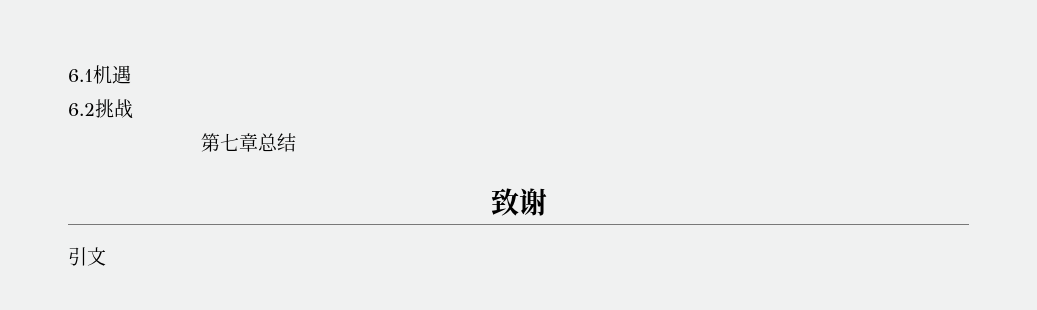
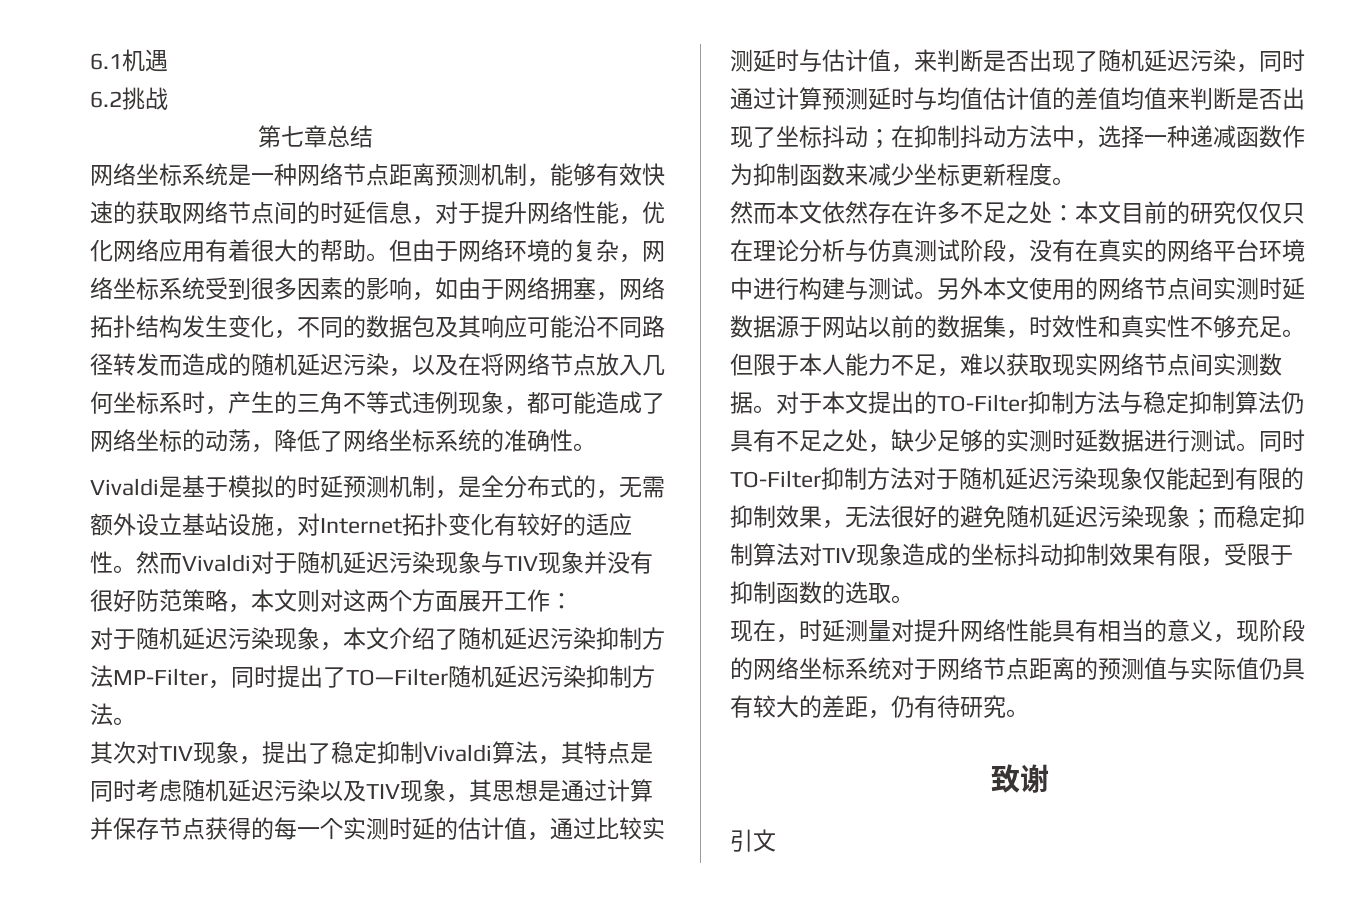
+ 网络坐标系统是一种网络节点距离预测机制，能够有效快速的获取网络节点间的时延信息，对于提升网络性能，优化网络应用有着很大的帮助。但由于网络环境的复杂，网络坐标系统受到很多因素的影响，如由于网络拥塞，网络拓扑结构发生变化，不同的数据包及其响应可能沿不同路径转发而造成的随机延迟污染，以及在将网络节点放入几何坐标系时，产生的三角不等式违例现象，都可能造成了网络坐标的动荡，降低了网络坐标系统的准确性。
+ Vivaldi是基于模拟的时延预测机制，是全分布式的，无需额外设立基站设施，对Internet拓扑变化有较好的适应性。然而Vivaldi对于随机延迟污染现象与TIV现象并没有很好防范策略，本文则对这两个方面展开工作：
+ 对于随机延迟污染现象，本文介绍了随机延迟污染抑制方法MP-Filter，同时提出了TO—Filter随机延迟污染抑制方法。
+ 其次对TIV现象，提出了稳定抑制Vivaldi算法，其特点是同时考虑随机延迟污染以及TIV现象，其思想是通过计算并保存节点获得的每一个实测时延的估计值，通过比较实测延时与估计值，来判断是否出现了随机延迟污染，同时通过计算预测延时与均值估计值的差值均值来判断是否出现了坐标抖动；在抑制抖动方法中，选择一种递减函数作为抑制函数来减少坐标更新程度。
+ 然而本文依然存在许多不足之处：本文目前的研究仅仅只在理论分析与仿真测试阶段，没有在真实的网络平台环境中进行构建与测试。另外本文使用的网络节点间实测时延数据源于网站以前的数据集，时效性和真实性不够充足。但限于本人能力不足，难以获取现实网络节点间实测数据。对于本文提出的TO-Filter抑制方法与稳定抑制算法仍具有不足之处，缺少足够的实测时延数据进行测试。同时TO-Filter抑制方法对于随机延迟污染现象仅能起到有限的抑制效果，无法很好的避免随机延迟污染现象；而稳定抑制算法对TIV现象造成的坐标抖动抑制效果有限，受限于抑制函数的选取。
+ 现在，时延测量对提升网络性能具有相当的意义，现阶段的网络坐标系统对于网络节点距离的预测值与实际值仍具有较大的差距，仍有待研究。

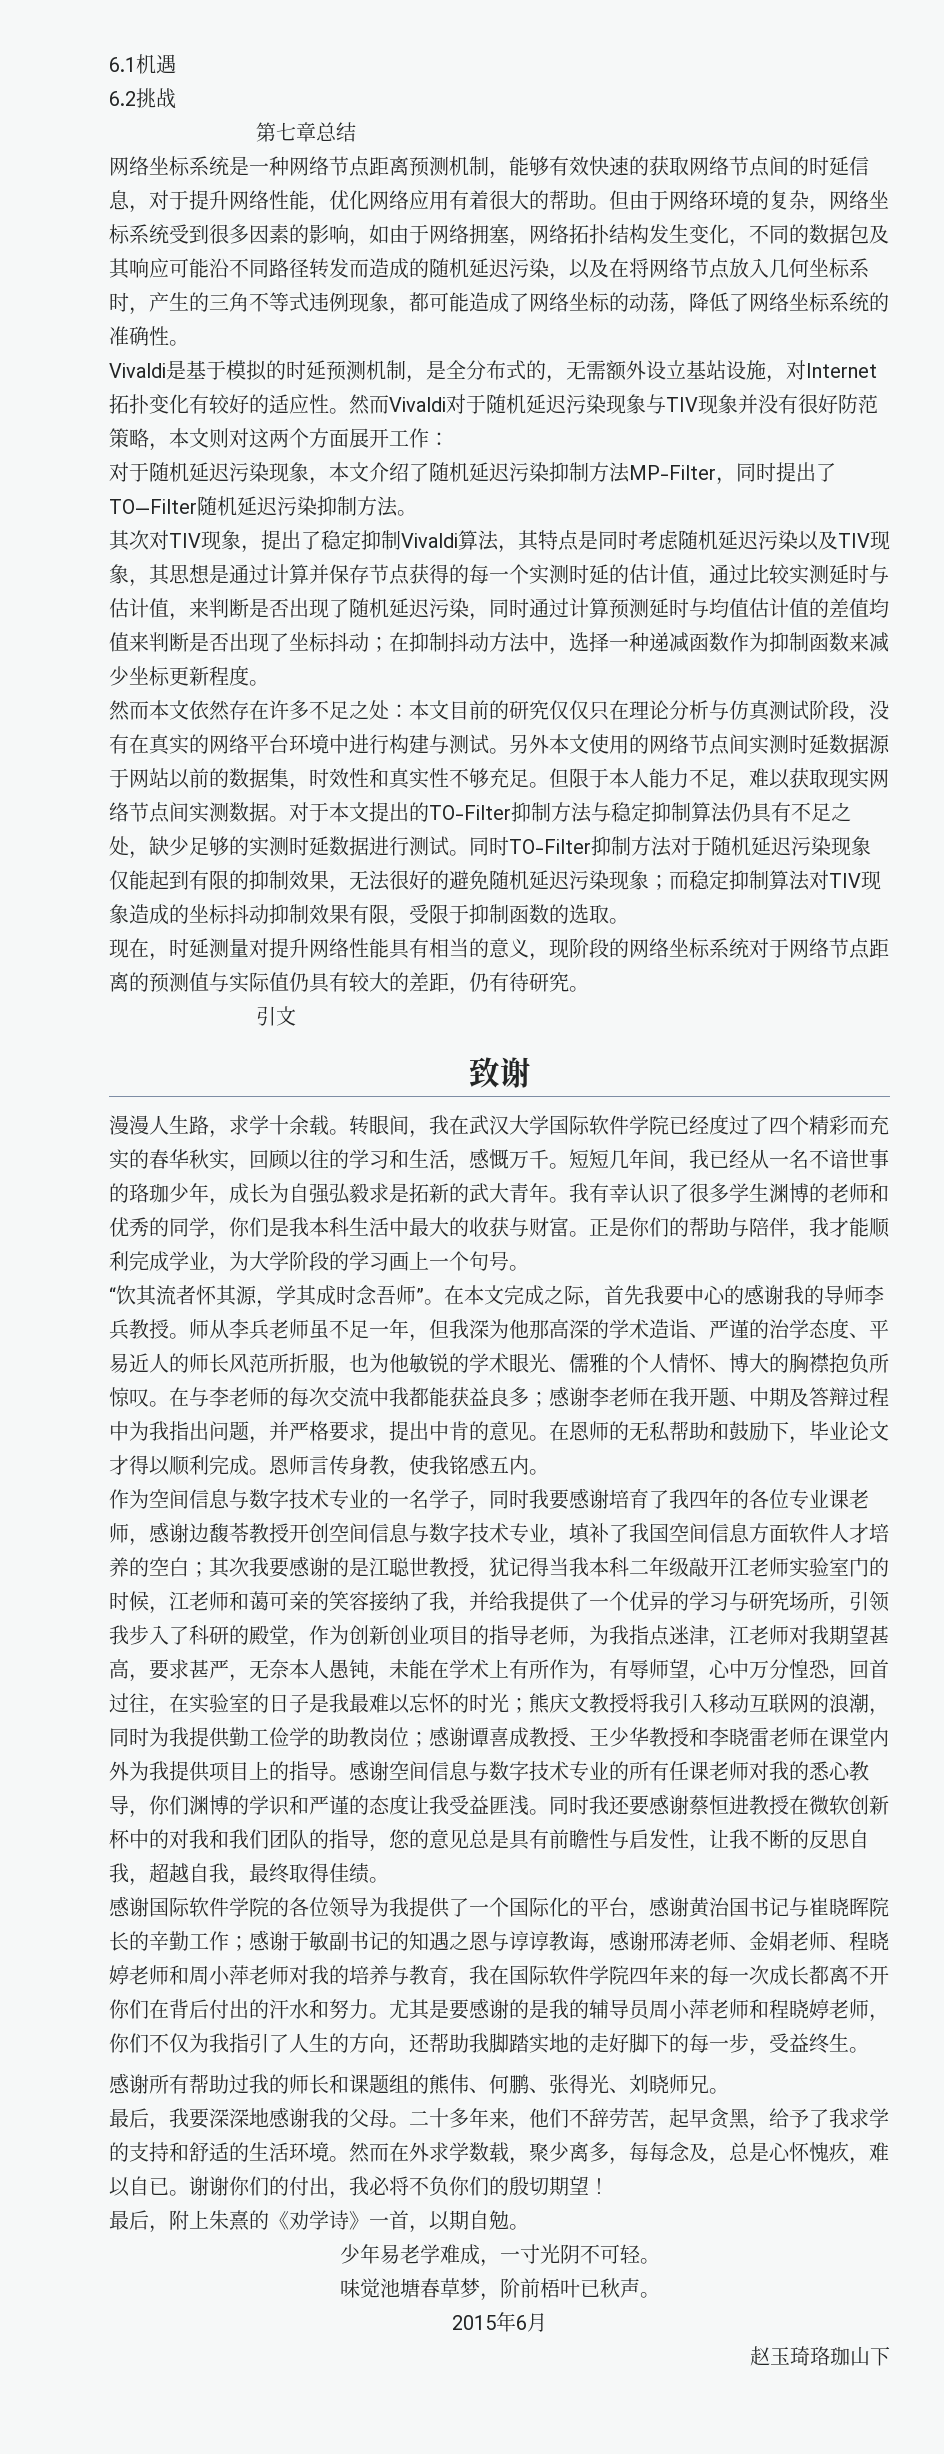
+ 引文
- 引文
+ 漫漫人生路，求学十余载。转眼间，我在武汉大学国际软件学院已经度过了四个精彩而充实的春华秋实，回顾以往的学习和生活，感慨万千。短短几年间，我已经从一名不谙世事的珞珈少年，成长为自强弘毅求是拓新的武大青年。我有幸认识了很多学生渊博的老师和优秀的同学，你们是我本科生活中最大的收获与财富。正是你们的帮助与陪伴，我才能顺利完成学业，为大学阶段的学习画上一个句号。
+ “饮其流者怀其源，学其成时念吾师”。在本文完成之际，首先我要中心的感谢我的导师李兵教授。师从李兵老师虽不足一年，但我深为他那高深的学术造诣、严谨的治学态度、平易近人的师长风范所折服，也为他敏锐的学术眼光、儒雅的个人情怀、博大的胸襟抱负所惊叹。在与李老师的每次交流中我都能获益良多；感谢李老师在我开题、中期及答辩过程中为我指出问题，并严格要求，提出中肯的意见。在恩师的无私帮助和鼓励下，毕业论文才得以顺利完成。恩师言传身教，使我铭感五内。
+ 作为空间信息与数字技术专业的一名学子，同时我要感谢培育了我四年的各位专业课老师，感谢边馥苓教授开创空间信息与数字技术专业，填补了我国空间信息方面软件人才培养的空白；其次我要感谢的是江聪世教授，犹记得当我本科二年级敲开江老师实验室门的时候，江老师和蔼可亲的笑容接纳了我，并给我提供了一个优异的学习与研究场所，引领我步入了科研的殿堂，作为创新创业项目的指导老师，为我指点迷津，江老师对我期望甚高，要求甚严，无奈本人愚钝，未能在学术上有所作为，有辱师望，心中万分惶恐，回首过往，在实验室的日子是我最难以忘怀的时光；熊庆文教授将我引入移动互联网的浪潮，同时为我提供勤工俭学的助教岗位；感谢谭喜成教授、王少华教授和李晓雷老师在课堂内外为我提供项目上的指导。感谢空间信息与数字技术专业的所有任课老师对我的悉心教导，你们渊博的学识和严谨的态度让我受益匪浅。同时我还要感谢蔡恒进教授在微软创新杯中的对我和我们团队的指导，您的意见总是具有前瞻性与启发性，让我不断的反思自我，超越自我，最终取得佳绩。
+ 感谢国际软件学院的各位领导为我提供了一个国际化的平台，感谢黄治国书记与崔晓晖院长的辛勤工作；感谢于敏副书记的知遇之恩与谆谆教诲，感谢邢涛老师、金娟老师、程晓婷老师和周小萍老师对我的培养与教育，我在国际软件学院四年来的每一次成长都离不开你们在背后付出的汗水和努力。尤其是要感谢的是我的辅导员周小萍老师和程晓婷老师，你们不仅为我指引了人生的方向，还帮助我脚踏实地的走好脚下的每一步，受益终生。
+ 感谢所有帮助过我的师长和课题组的熊伟、何鹏、张得光、刘晓师兄。
+ 最后，我要深深地感谢我的父母。二十多年来，他们不辞劳苦，起早贪黑，给予了我求学的支持和舒适的生活环境。然而在外求学数载，聚少离多，每每念及，总是心怀愧疚，难以自已。谢谢你们的付出，我必将不负你们的殷切期望！
+ 最后，附上朱熹的《劝学诗》一首，以期自勉。
+ 少年易老学难成，一寸光阴不可轻。
+ 味觉池塘春草梦，阶前梧叶已秋声。
+ 2015年6月
+ 赵玉琦珞珈山下

